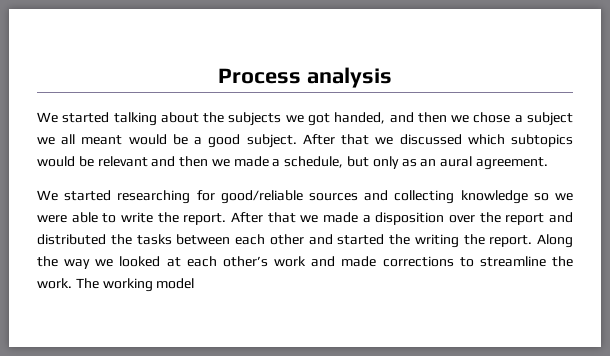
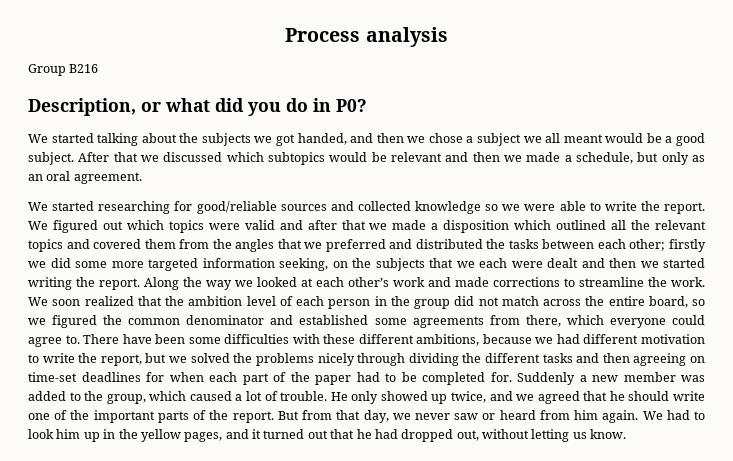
+ Group B216
+ Description, or what did you do in P0?
- After that we discussed which subtopics would be relevant and then we made a schedule, but only as an aural agreement.
+ After that we discussed which subtopics would be relevant and then we made a schedule, but only as an oral agreement.
- We started researching for good/reliable sources and collecting knowledge so we were able to write the report.
+ We started researching for good/reliable sources and collected knowledge so we were able to write the report.
- After that we made a disposition over the report and distributed the tasks between each other and started the writing the report.
+ We figured out which topics were valid and after that we made a disposition which outlined all the relevant topics and covered them from the angles that we preferred and distributed the tasks between each other; firstly we did some more targeted information seeking, on the subjects that we each were dealt and then we started writing the report.
- The working model
+ We soon realized that the ambition level of each person in the group did not match across the entire board, so we figured the common denominator and established some agreements from there, which everyone could agree to. There have been some difficulties with these different ambitions, because we had different motivation to write the report, but we solved the problems nicely through dividing the different tasks and then agreeing on time-set deadlines for when each part of the paper had to be completed for. Suddenly a new member was added to the group, which caused a lot of trouble. He only showed up twice, and we agreed that he should write one of the important parts of the report. But from that day, we never saw or heard from him again. We had to look him up in the yellow pages, and it turned out that he had dropped out, without letting us know.

